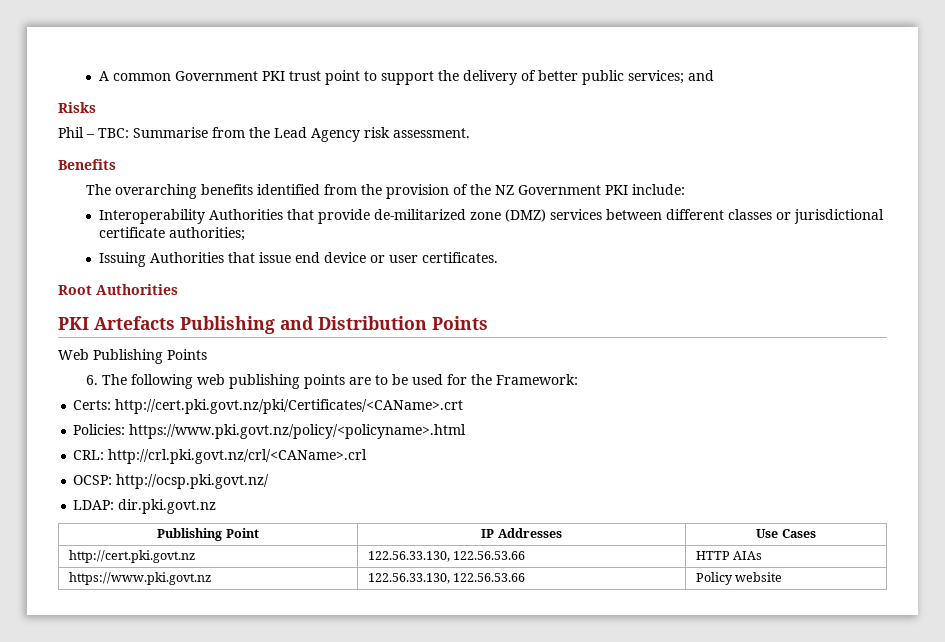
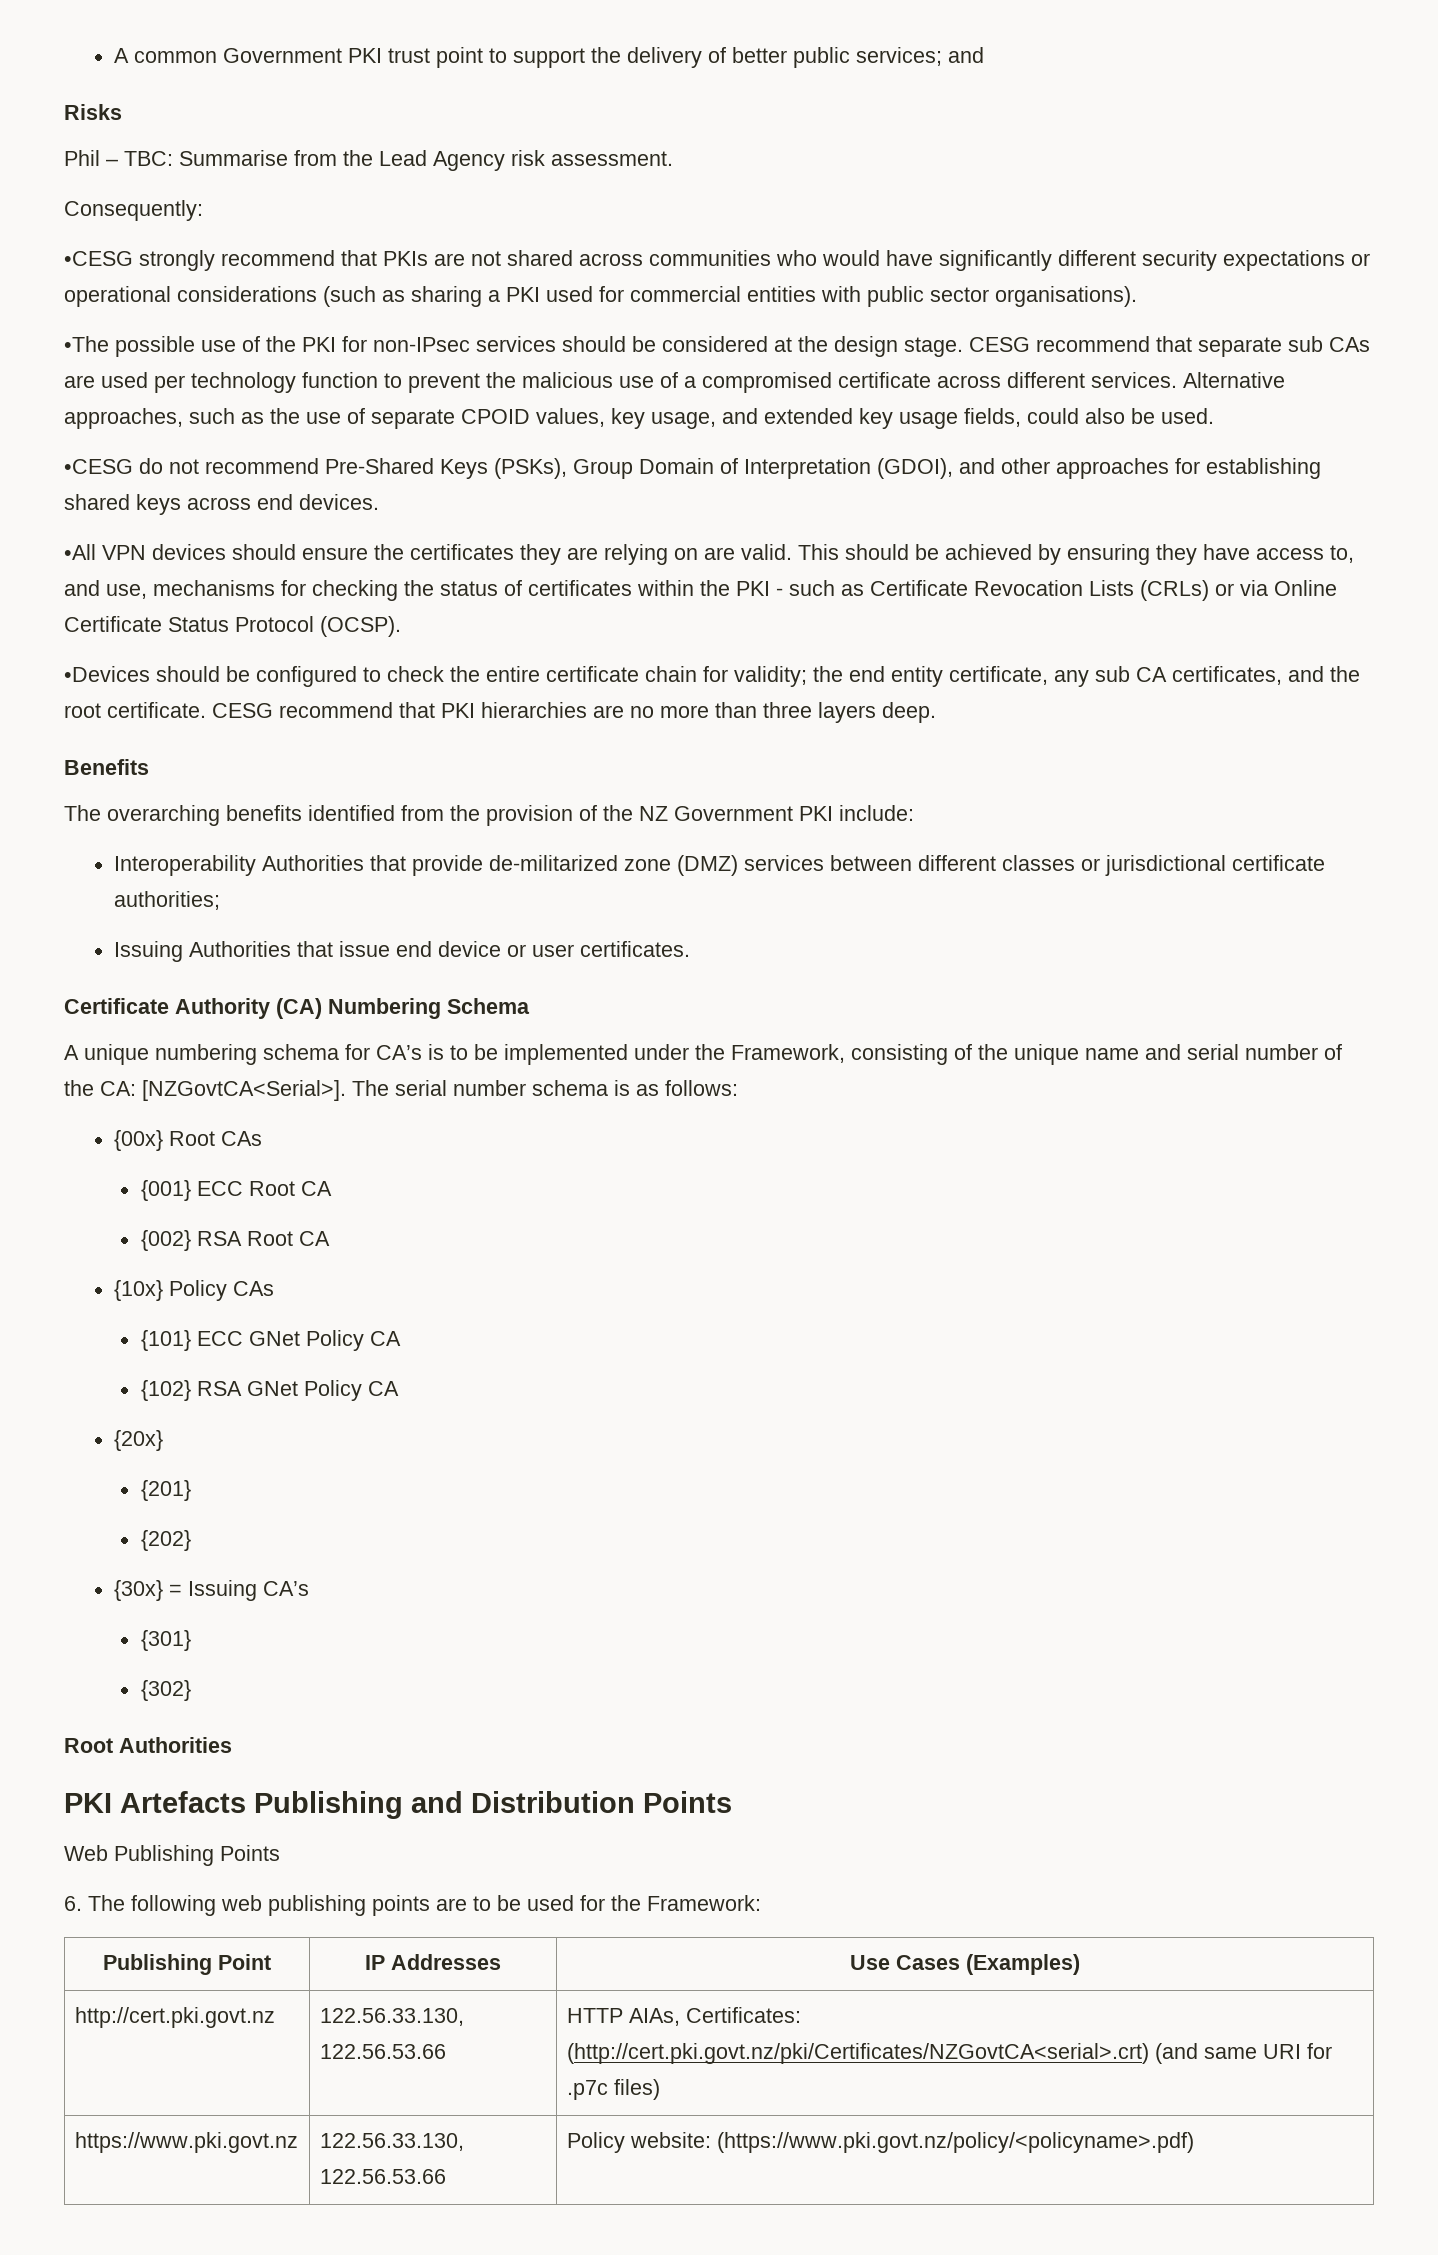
+ Consequently:
+ •CESG strongly recommend that PKIs are not shared across communities who would have significantly different security expectations or operational considerations (such as sharing a PKI used for commercial entities with public sector organisations).
+ •The possible use of the PKI for non-IPsec services should be considered at the design stage. CESG recommend that separate sub CAs are used per technology function to prevent the malicious use of a compromised certificate across different services. Alternative approaches, such as the use of separate CPOID values, key usage, and extended key usage fields, could also be used.
+ •CESG do not recommend Pre-Shared Keys (PSKs), Group Domain of Interpretation (GDOI), and other approaches for establishing shared keys across end devices.
+ •All VPN devices should ensure the certificates they are relying on are valid. This should be achieved by ensuring they have access to, and use, mechanisms for checking the status of certificates within the PKI - such as Certificate Revocation Lists (CRLs) or via Online Certificate Status Protocol (OCSP).
+ •Devices should be configured to check the entire certificate chain for validity; the end entity certificate, any sub CA certificates, and the root certificate. CESG recommend that PKI hierarchies are no more than three layers deep.
+ Certificate Authority (CA) Numbering Schema
+ A unique numbering schema for CA’s is to be implemented under the Framework, consisting of the unique name and serial number of the CA: [NZGovtCA<Serial>]. The serial number schema is as follows:
+ {00x} Root CAs
+ {001} ECC Root CA
+ {002} RSA Root CA
+ {10x} Policy CAs
+ {101} ECC GNet Policy CA
+ {102} RSA GNet Policy CA
+ {20x}
+ {201}
+ {202}
+ {30x} = Issuing CA’s
+ {301}
+ {302}
- Certs: http://cert.pki.govt.nz/pki/Certificates/<CAName>.crt
- Policies: https://www.pki.govt.nz/policy/<policyname>.html
- CRL: http://crl.pki.govt.nz/crl/<CAName>.crl
- OCSP: http://ocsp.pki.govt.nz/
- LDAP: dir.pki.govt.nz
- Publishing Point | IP Addresses | Use Cases
+ Publishing Point | IP Addresses | Use Cases (Examples)
- http://cert.pki.govt.nz | 122.56.33.130, 122.56.53.66 | HTTP AIAs
+ http://cert.pki.govt.nz | 122.56.33.130, 122.56.53.66 | HTTP AIAs, Certificates: (http://cert.pki.govt.nz/pki/Certificates/NZGovtCA<serial>.crt) (and same URI for .p7c files)
- https://www.pki.govt.nz | 122.56.33.130, 122.56.53.66 | Policy website
+ https://www.pki.govt.nz | 122.56.33.130, 122.56.53.66 | Policy website: (https://www.pki.govt.nz/policy/<policyname>.pdf)

